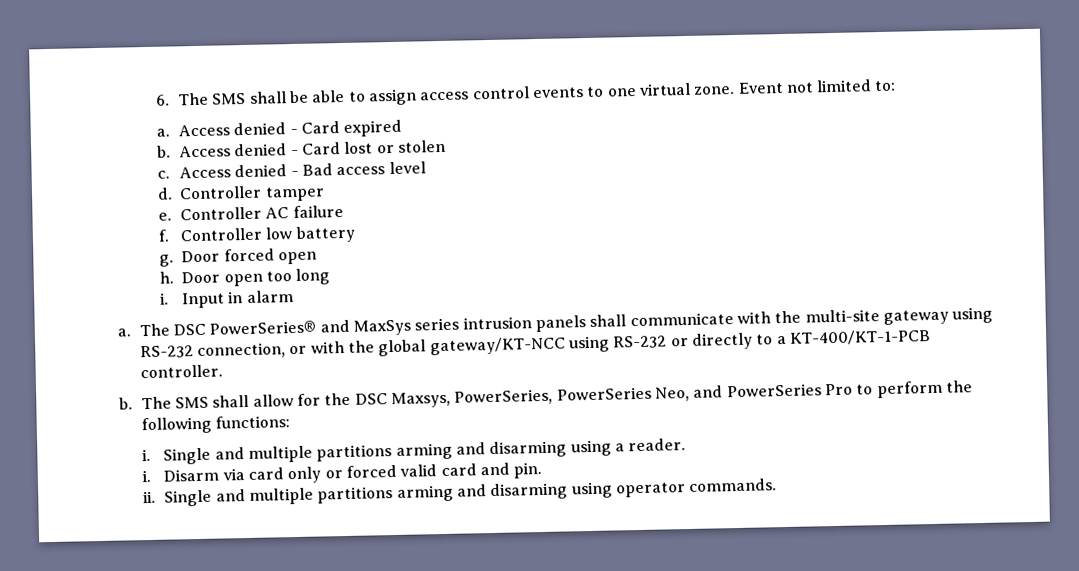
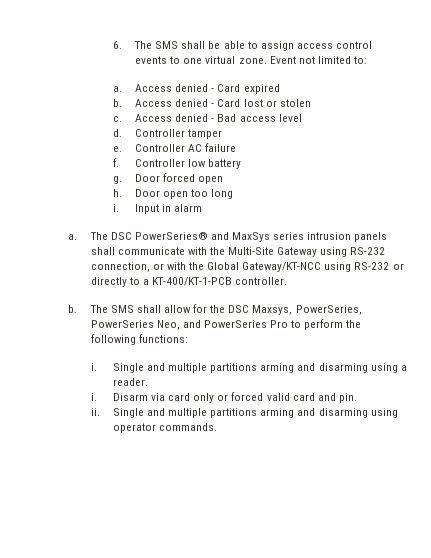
- The DSC PowerSeries® and MaxSys series intrusion panels shall communicate with the multi-site gateway using RS-232 connection, or with the global gateway/KT-NCC using RS-232 or directly to a KT-400/KT-1-PCB controller.
+ The DSC PowerSeries® and MaxSys series intrusion panels shall communicate with the Multi-Site Gateway using RS-232 connection, or with the Global Gateway/KT-NCC using RS-232 or directly to a KT-400/KT-1-PCB controller.

